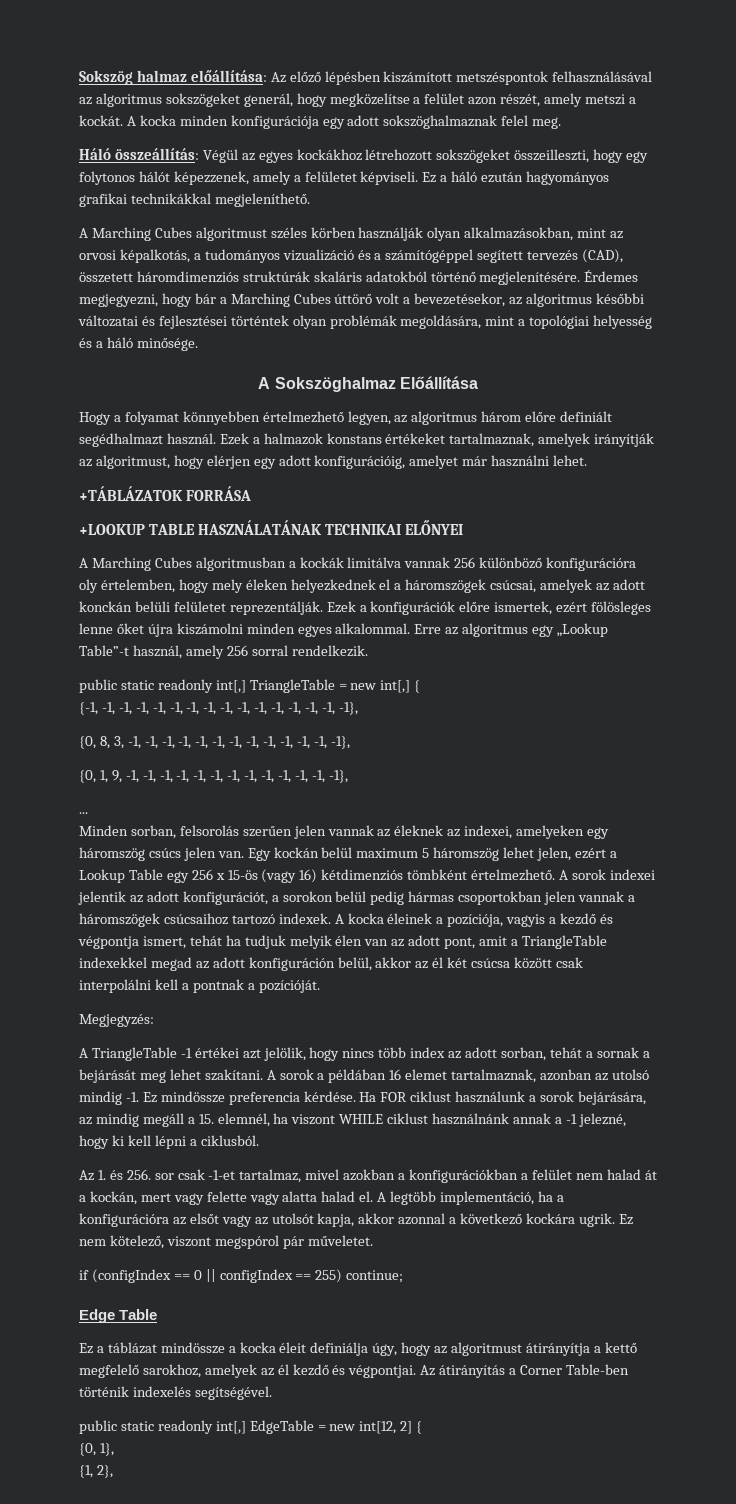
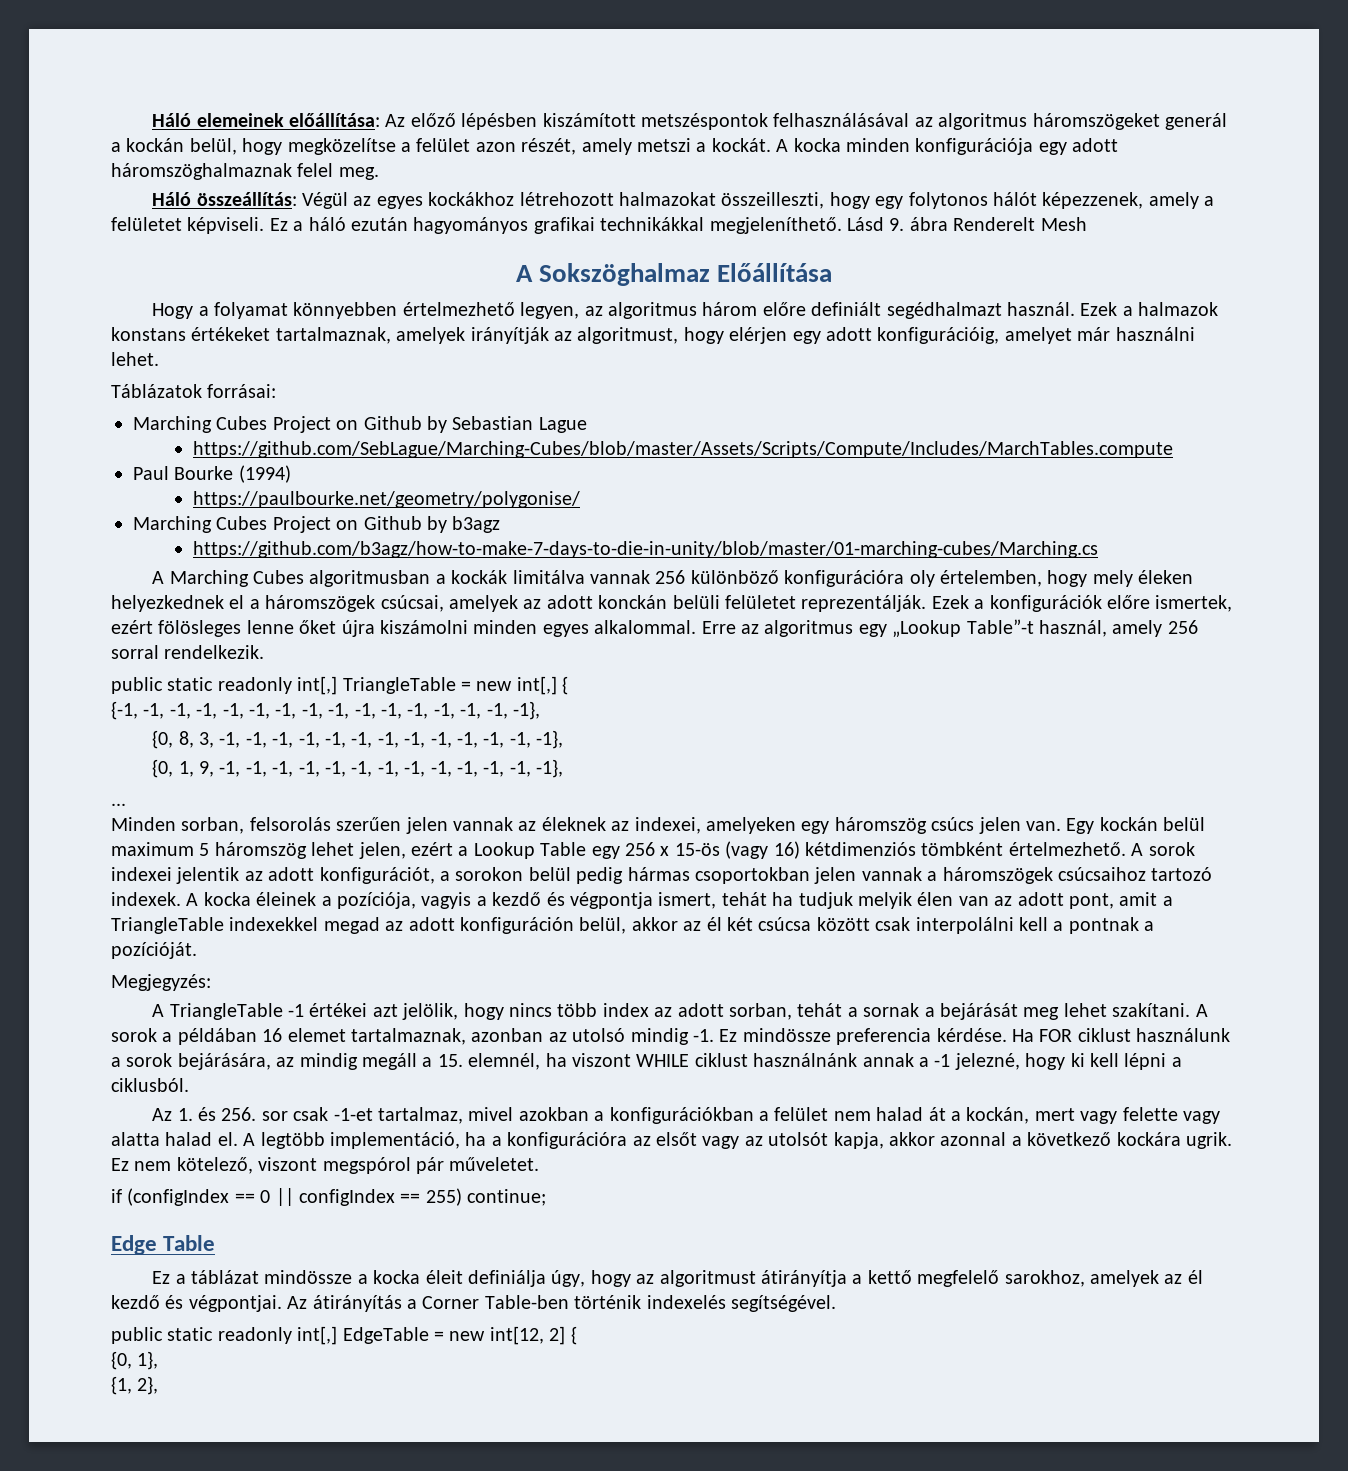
- Sokszög halmaz előállítása: Az előző lépésben kiszámított metszéspontok felhasználásával az algoritmus sokszögeket generál, hogy megközelítse a felület azon részét, amely metszi a kockát.
+ Háló elemeinek előállítása: Az előző lépésben kiszámított metszéspontok felhasználásával az algoritmus háromszögeket generál a kockán belül, hogy megközelítse a felület azon részét, amely metszi a kockát.
- A kocka minden konfigurációja egy adott sokszöghalmaznak felel meg.
+ A kocka minden konfigurációja egy adott háromszöghalmaznak felel meg.
- Háló összeállítás: Végül az egyes kockákhoz létrehozott sokszögeket összeilleszti, hogy egy folytonos hálót képezzenek, amely a felületet képviseli.
+ Háló összeállítás: Végül az egyes kockákhoz létrehozott halmazokat összeilleszti, hogy egy folytonos hálót képezzenek, amely a felületet képviseli.
- Ez a háló ezután hagyományos grafikai technikákkal megjeleníthető.
- A Marching Cubes algoritmust széles körben használják olyan alkalmazásokban, mint az orvosi képalkotás, a tudományos vizualizáció és a számítógéppel segített tervezés (CAD), összetett háromdimenziós struktúrák skaláris adatokból történő megjelenítésére. Érdemes megjegyezni, hogy bár a Marching Cubes úttörő volt a bevezetésekor, az algoritmus későbbi változatai és fejlesztései történtek olyan problémák megoldására, mint a topológiai helyesség és a háló minősége.
+ Ez a háló ezután hagyományos grafikai technikákkal megjeleníthető. Lásd 9. ábra Renderelt Mesh
- +TÁBLÁZATOK FORRÁSA
- +LOOKUP TABLE HASZNÁLATÁNAK TECHNIKAI ELŐNYEI
+ Táblázatok forrásai:
+ Marching Cubes Project on Github by Sebastian Lague
+ https://github.com/SebLague/Marching-Cubes/blob/master/Assets/Scripts/Compute/Includes/MarchTables.compute
+ Paul Bourke (1994)
+ https://paulbourke.net/geometry/polygonise/
+ Marching Cubes Project on Github by b3agz
+ https://github.com/b3agz/how-to-make-7-days-to-die-in-unity/blob/master/01-marching-cubes/Marching.cs

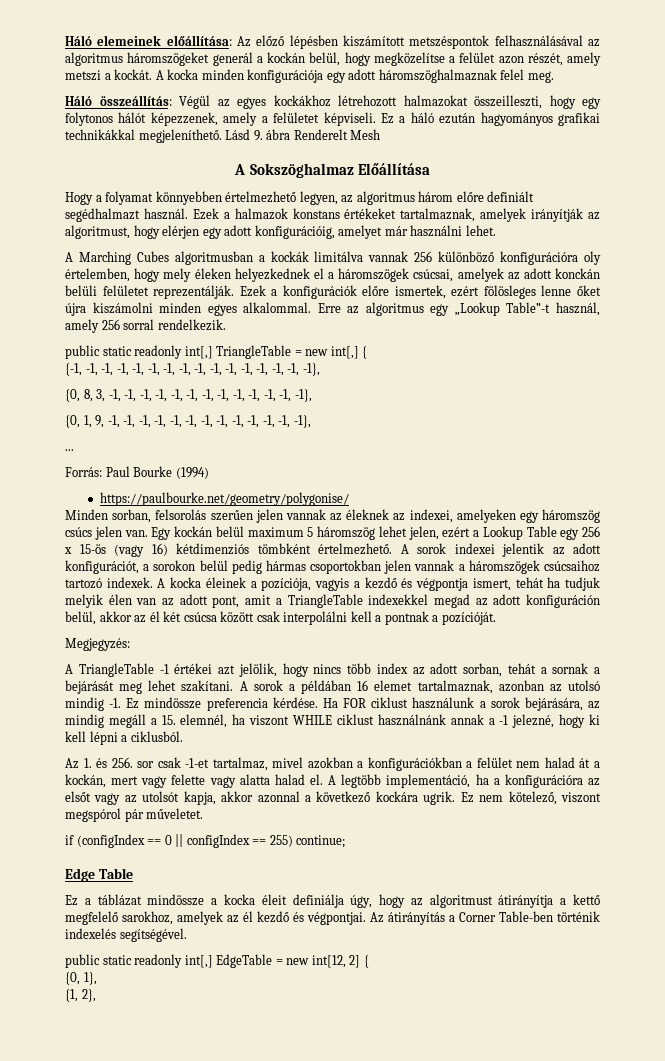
- Táblázatok forrásai:
- Marching Cubes Project on Github by Sebastian Lague
- https://github.com/SebLague/Marching-Cubes/blob/master/Assets/Scripts/Compute/Includes/MarchTables.compute
- Paul Bourke (1994)
- https://paulbourke.net/geometry/polygonise/
- Marching Cubes Project on Github by b3agz
- https://github.com/b3agz/how-to-make-7-days-to-die-in-unity/blob/master/01-marching-cubes/Marching.cs
+ Forrás: Paul Bourke (1994)
+ https://paulbourke.net/geometry/polygonise/

